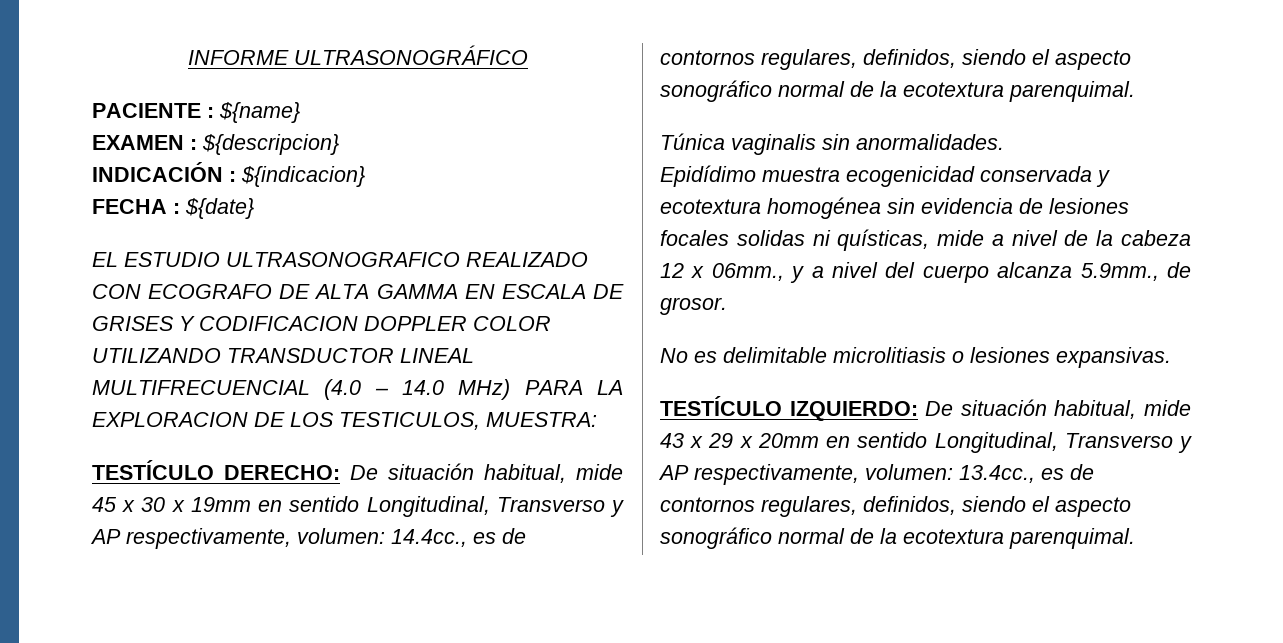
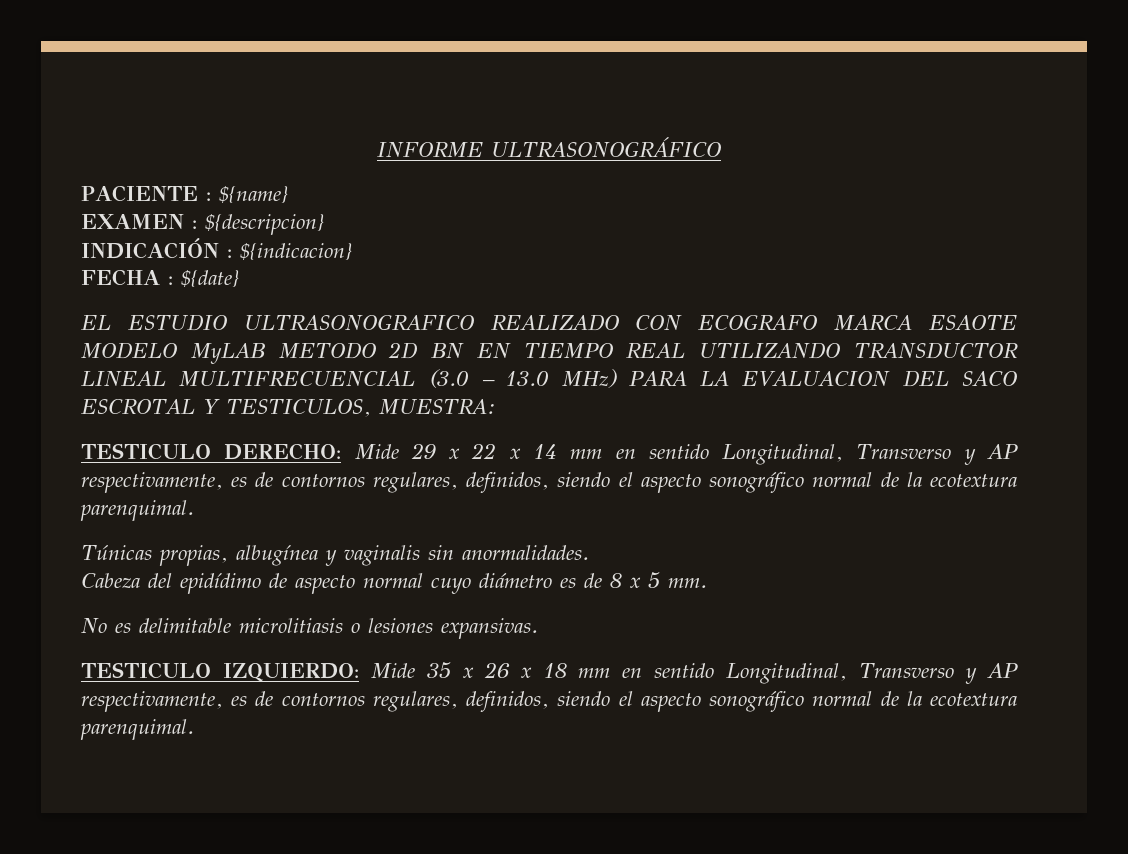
- EL ESTUDIO ULTRASONOGRAFICO REALIZADO CON ECOGRAFO DE ALTA GAMMA EN ESCALA DE GRISES Y CODIFICACION DOPPLER COLOR UTILIZANDO TRANSDUCTOR LINEAL MULTIFRECUENCIAL (4.0 – 14.0 MHz) PARA LA EXPLORACION DE LOS TESTICULOS, MUESTRA:
- TESTÍCULO DERECHO: De situación habitual, mide 45 x 30 x 19mm en sentido Longitudinal, Transverso y AP respectivamente, volumen: 14.4cc., es de contornos regulares, definidos, siendo el aspecto sonográfico normal de la ecotextura parenquimal.
+ EL ESTUDIO ULTRASONOGRAFICO REALIZADO CON ECOGRAFO MARCA ESAOTE MODELO MyLAB METODO 2D BN EN TIEMPO REAL UTILIZANDO TRANSDUCTOR LINEAL MULTIFRECUENCIAL (3.0 – 13.0 MHz) PARA LA EVALUACION DEL SACO ESCROTAL Y TESTICULOS, MUESTRA:
+ TESTICULO DERECHO: Mide 29 x 22 x 14 mm en sentido Longitudinal, Transverso y AP respectivamente, es de contornos regulares, definidos, siendo el aspecto sonográfico normal de la ecotextura parenquimal.
- Túnica vaginalis sin anormalidades.
+ Túnicas propias, albugínea y vaginalis sin anormalidades.
- Epidídimo muestra ecogenicidad conservada y ecotextura homogénea sin evidencia de lesiones focales solidas ni quísticas, mide a nivel de la cabeza 12 x 06mm., y a nivel del cuerpo alcanza 5.9mm., de grosor.
+ Cabeza del epidídimo de aspecto normal cuyo diámetro es de 8 x 5 mm.
- TESTÍCULO IZQUIERDO: De situación habitual, mide 43 x 29 x 20mm en sentido Longitudinal, Transverso y AP respectivamente, volumen: 13.4cc., es de contornos regulares, definidos, siendo el aspecto sonográfico normal de la ecotextura parenquimal.
+ TESTICULO IZQUIERDO: Mide 35 x 26 x 18 mm en sentido Longitudinal, Transverso y AP respectivamente, es de contornos regulares, definidos, siendo el aspecto sonográfico normal de la ecotextura parenquimal.

